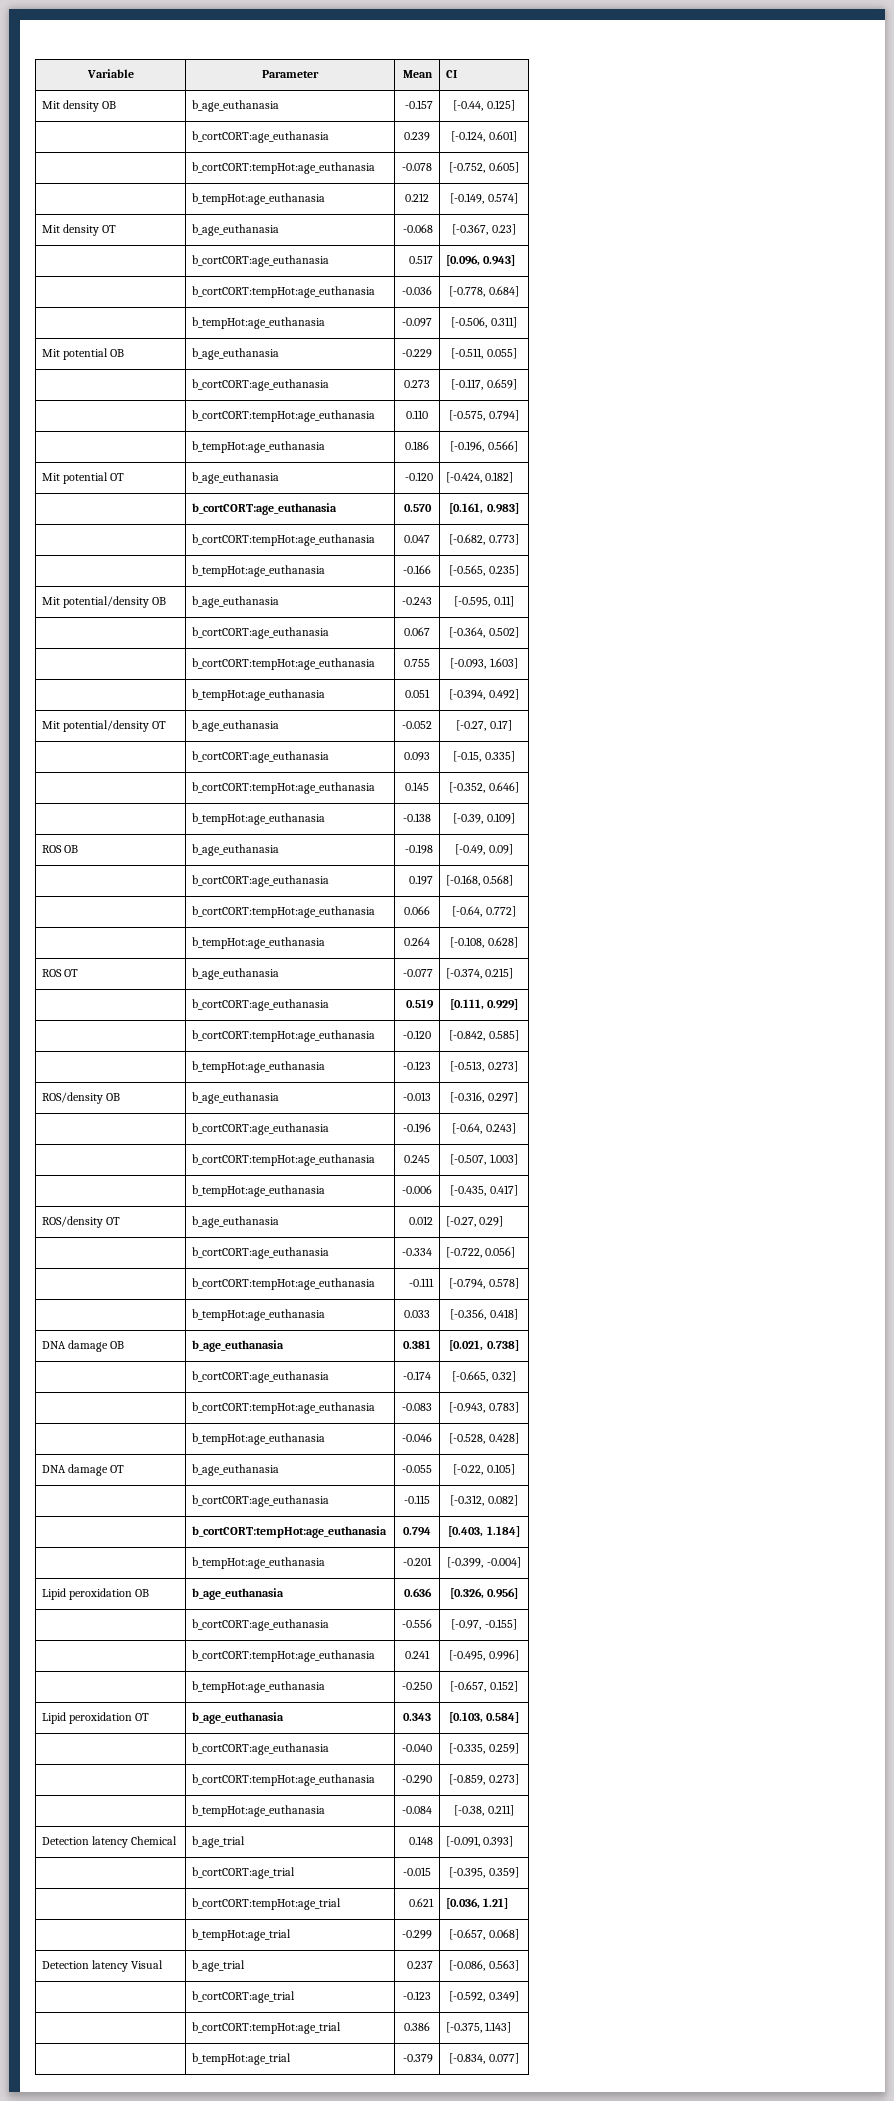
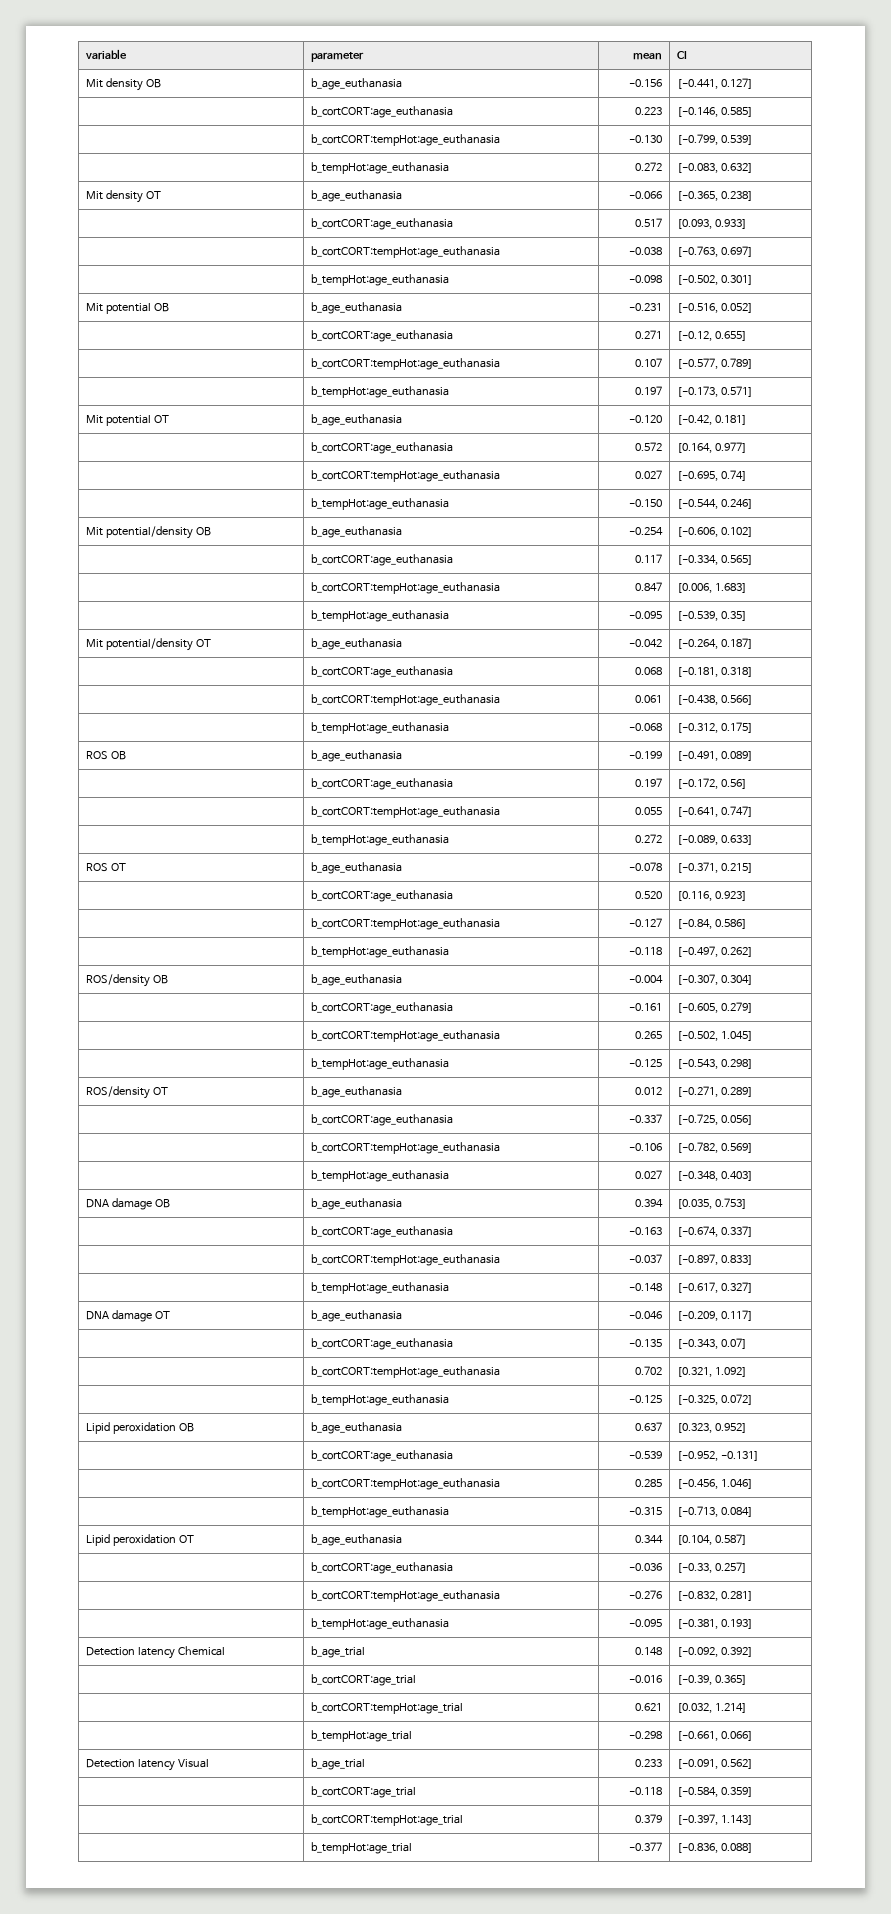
- Variable | Parameter | Mean | CI
+ variable | parameter | mean | CI
- Mit density OB | b_age_euthanasia | -0.157 | [-0.44, 0.125]
- | b_cortCORT:age_euthanasia | 0.239 | [-0.124, 0.601]
- | b_cortCORT:tempHot:age_euthanasia | -0.078 | [-0.752, 0.605]
- | b_tempHot:age_euthanasia | 0.212 | [-0.149, 0.574]
+ Mit density OB | b_age_euthanasia | -0.156 | [-0.441, 0.127]
+ | b_cortCORT:age_euthanasia | 0.223 | [-0.146, 0.585]
+ | b_cortCORT:tempHot:age_euthanasia | -0.130 | [-0.799, 0.539]
+ | b_tempHot:age_euthanasia | 0.272 | [-0.083, 0.632]
- Mit density OT | b_age_euthanasia | -0.068 | [-0.367, 0.23]
+ Mit density OT | b_age_euthanasia | -0.066 | [-0.365, 0.238]
- | b_cortCORT:age_euthanasia | 0.517 | [0.096, 0.943]
- | b_cortCORT:tempHot:age_euthanasia | -0.036 | [-0.778, 0.684]
- | b_tempHot:age_euthanasia | -0.097 | [-0.506, 0.311]
- Mit potential OB | b_age_euthanasia | -0.229 | [-0.511, 0.055]
- | b_cortCORT:age_euthanasia | 0.273 | [-0.117, 0.659]
- | b_cortCORT:tempHot:age_euthanasia | 0.110 | [-0.575, 0.794]
- | b_tempHot:age_euthanasia | 0.186 | [-0.196, 0.566]
+ | b_cortCORT:age_euthanasia | 0.517 | [0.093, 0.933]
+ | b_cortCORT:tempHot:age_euthanasia | -0.038 | [-0.763, 0.697]
+ | b_tempHot:age_euthanasia | -0.098 | [-0.502, 0.301]
+ Mit potential OB | b_age_euthanasia | -0.231 | [-0.516, 0.052]
+ | b_cortCORT:age_euthanasia | 0.271 | [-0.12, 0.655]
+ | b_cortCORT:tempHot:age_euthanasia | 0.107 | [-0.577, 0.789]
+ | b_tempHot:age_euthanasia | 0.197 | [-0.173, 0.571]
- Mit potential OT | b_age_euthanasia | -0.120 | [-0.424, 0.182]
- | b_cortCORT:age_euthanasia | 0.570 | [0.161, 0.983]
- | b_cortCORT:tempHot:age_euthanasia | 0.047 | [-0.682, 0.773]
- | b_tempHot:age_euthanasia | -0.166 | [-0.565, 0.235]
- Mit potential/density OB | b_age_euthanasia | -0.243 | [-0.595, 0.11]
- | b_cortCORT:age_euthanasia | 0.067 | [-0.364, 0.502]
- | b_cortCORT:tempHot:age_euthanasia | 0.755 | [-0.093, 1.603]
- | b_tempHot:age_euthanasia | 0.051 | [-0.394, 0.492]
- Mit potential/density OT | b_age_euthanasia | -0.052 | [-0.27, 0.17]
- | b_cortCORT:age_euthanasia | 0.093 | [-0.15, 0.335]
- | b_cortCORT:tempHot:age_euthanasia | 0.145 | [-0.352, 0.646]
- | b_tempHot:age_euthanasia | -0.138 | [-0.39, 0.109]
+ Mit potential OT | b_age_euthanasia | -0.120 | [-0.42, 0.181]
+ | b_cortCORT:age_euthanasia | 0.572 | [0.164, 0.977]
+ | b_cortCORT:tempHot:age_euthanasia | 0.027 | [-0.695, 0.74]
+ | b_tempHot:age_euthanasia | -0.150 | [-0.544, 0.246]
+ Mit potential/density OB | b_age_euthanasia | -0.254 | [-0.606, 0.102]
+ | b_cortCORT:age_euthanasia | 0.117 | [-0.334, 0.565]
+ | b_cortCORT:tempHot:age_euthanasia | 0.847 | [0.006, 1.683]
+ | b_tempHot:age_euthanasia | -0.095 | [-0.539, 0.35]
+ Mit potential/density OT | b_age_euthanasia | -0.042 | [-0.264, 0.187]
+ | b_cortCORT:age_euthanasia | 0.068 | [-0.181, 0.318]
+ | b_cortCORT:tempHot:age_euthanasia | 0.061 | [-0.438, 0.566]
+ | b_tempHot:age_euthanasia | -0.068 | [-0.312, 0.175]
- ROS OB | b_age_euthanasia | -0.198 | [-0.49, 0.09]
+ ROS OB | b_age_euthanasia | -0.199 | [-0.491, 0.089]
- | b_cortCORT:age_euthanasia | 0.197 | [-0.168, 0.568]
- | b_cortCORT:tempHot:age_euthanasia | 0.066 | [-0.64, 0.772]
- | b_tempHot:age_euthanasia | 0.264 | [-0.108, 0.628]
+ | b_cortCORT:age_euthanasia | 0.197 | [-0.172, 0.56]
+ | b_cortCORT:tempHot:age_euthanasia | 0.055 | [-0.641, 0.747]
+ | b_tempHot:age_euthanasia | 0.272 | [-0.089, 0.633]
- ROS OT | b_age_euthanasia | -0.077 | [-0.374, 0.215]
+ ROS OT | b_age_euthanasia | -0.078 | [-0.371, 0.215]
- | b_cortCORT:age_euthanasia | 0.519 | [0.111, 0.929]
- | b_cortCORT:tempHot:age_euthanasia | -0.120 | [-0.842, 0.585]
- | b_tempHot:age_euthanasia | -0.123 | [-0.513, 0.273]
- ROS/density OB | b_age_euthanasia | -0.013 | [-0.316, 0.297]
- | b_cortCORT:age_euthanasia | -0.196 | [-0.64, 0.243]
- | b_cortCORT:tempHot:age_euthanasia | 0.245 | [-0.507, 1.003]
- | b_tempHot:age_euthanasia | -0.006 | [-0.435, 0.417]
+ | b_cortCORT:age_euthanasia | 0.520 | [0.116, 0.923]
+ | b_cortCORT:tempHot:age_euthanasia | -0.127 | [-0.84, 0.586]
+ | b_tempHot:age_euthanasia | -0.118 | [-0.497, 0.262]
+ ROS/density OB | b_age_euthanasia | -0.004 | [-0.307, 0.304]
+ | b_cortCORT:age_euthanasia | -0.161 | [-0.605, 0.279]
+ | b_cortCORT:tempHot:age_euthanasia | 0.265 | [-0.502, 1.045]
+ | b_tempHot:age_euthanasia | -0.125 | [-0.543, 0.298]
- ROS/density OT | b_age_euthanasia | 0.012 | [-0.27, 0.29]
- | b_cortCORT:age_euthanasia | -0.334 | [-0.722, 0.056]
+ ROS/density OT | b_age_euthanasia | 0.012 | [-0.271, 0.289]
+ | b_cortCORT:age_euthanasia | -0.337 | [-0.725, 0.056]
- | b_cortCORT:tempHot:age_euthanasia | -0.111 | [-0.794, 0.578]
- | b_tempHot:age_euthanasia | 0.033 | [-0.356, 0.418]
- DNA damage OB | b_age_euthanasia | 0.381 | [0.021, 0.738]
- | b_cortCORT:age_euthanasia | -0.174 | [-0.665, 0.32]
- | b_cortCORT:tempHot:age_euthanasia | -0.083 | [-0.943, 0.783]
- | b_tempHot:age_euthanasia | -0.046 | [-0.528, 0.428]
- DNA damage OT | b_age_euthanasia | -0.055 | [-0.22, 0.105]
- | b_cortCORT:age_euthanasia | -0.115 | [-0.312, 0.082]
- | b_cortCORT:tempHot:age_euthanasia | 0.794 | [0.403, 1.184]
- | b_tempHot:age_euthanasia | -0.201 | [-0.399, -0.004]
- Lipid peroxidation OB | b_age_euthanasia | 0.636 | [0.326, 0.956]
- | b_cortCORT:age_euthanasia | -0.556 | [-0.97, -0.155]
- | b_cortCORT:tempHot:age_euthanasia | 0.241 | [-0.495, 0.996]
- | b_tempHot:age_euthanasia | -0.250 | [-0.657, 0.152]
- Lipid peroxidation OT | b_age_euthanasia | 0.343 | [0.103, 0.584]
- | b_cortCORT:age_euthanasia | -0.040 | [-0.335, 0.259]
- | b_cortCORT:tempHot:age_euthanasia | -0.290 | [-0.859, 0.273]
- | b_tempHot:age_euthanasia | -0.084 | [-0.38, 0.211]
+ | b_cortCORT:tempHot:age_euthanasia | -0.106 | [-0.782, 0.569]
+ | b_tempHot:age_euthanasia | 0.027 | [-0.348, 0.403]
+ DNA damage OB | b_age_euthanasia | 0.394 | [0.035, 0.753]
+ | b_cortCORT:age_euthanasia | -0.163 | [-0.674, 0.337]
+ | b_cortCORT:tempHot:age_euthanasia | -0.037 | [-0.897, 0.833]
+ | b_tempHot:age_euthanasia | -0.148 | [-0.617, 0.327]
+ DNA damage OT | b_age_euthanasia | -0.046 | [-0.209, 0.117]
+ | b_cortCORT:age_euthanasia | -0.135 | [-0.343, 0.07]
+ | b_cortCORT:tempHot:age_euthanasia | 0.702 | [0.321, 1.092]
+ | b_tempHot:age_euthanasia | -0.125 | [-0.325, 0.072]
+ Lipid peroxidation OB | b_age_euthanasia | 0.637 | [0.323, 0.952]
+ | b_cortCORT:age_euthanasia | -0.539 | [-0.952, -0.131]
+ | b_cortCORT:tempHot:age_euthanasia | 0.285 | [-0.456, 1.046]
+ | b_tempHot:age_euthanasia | -0.315 | [-0.713, 0.084]
+ Lipid peroxidation OT | b_age_euthanasia | 0.344 | [0.104, 0.587]
+ | b_cortCORT:age_euthanasia | -0.036 | [-0.33, 0.257]
+ | b_cortCORT:tempHot:age_euthanasia | -0.276 | [-0.832, 0.281]
+ | b_tempHot:age_euthanasia | -0.095 | [-0.381, 0.193]
- Detection latency Chemical | b_age_trial | 0.148 | [-0.091, 0.393]
- | b_cortCORT:age_trial | -0.015 | [-0.395, 0.359]
+ Detection latency Chemical | b_age_trial | 0.148 | [-0.092, 0.392]
+ | b_cortCORT:age_trial | -0.016 | [-0.39, 0.365]
- | b_cortCORT:tempHot:age_trial | 0.621 | [0.036, 1.21]
- | b_tempHot:age_trial | -0.299 | [-0.657, 0.068]
+ | b_cortCORT:tempHot:age_trial | 0.621 | [0.032, 1.214]
+ | b_tempHot:age_trial | -0.298 | [-0.661, 0.066]
- Detection latency Visual | b_age_trial | 0.237 | [-0.086, 0.563]
- | b_cortCORT:age_trial | -0.123 | [-0.592, 0.349]
- | b_cortCORT:tempHot:age_trial | 0.386 | [-0.375, 1.143]
+ Detection latency Visual | b_age_trial | 0.233 | [-0.091, 0.562]
+ | b_cortCORT:age_trial | -0.118 | [-0.584, 0.359]
+ | b_cortCORT:tempHot:age_trial | 0.379 | [-0.397, 1.143]
- | b_tempHot:age_trial | -0.379 | [-0.834, 0.077]
+ | b_tempHot:age_trial | -0.377 | [-0.836, 0.088]

